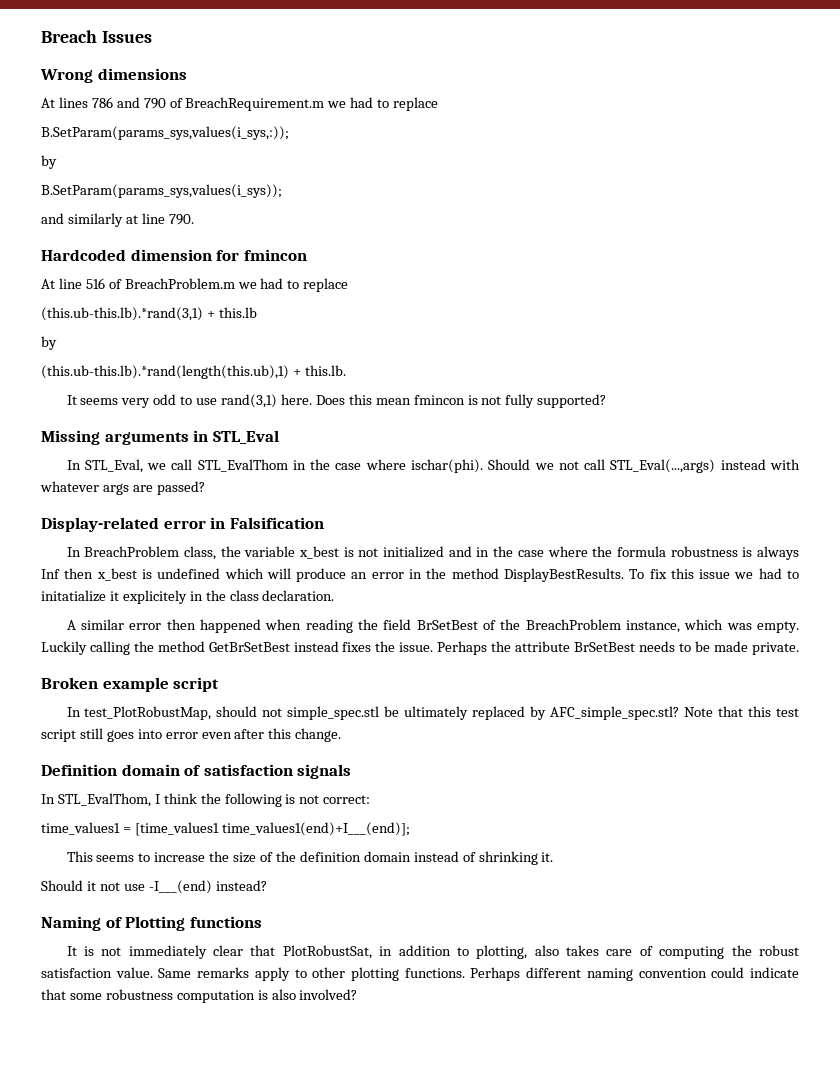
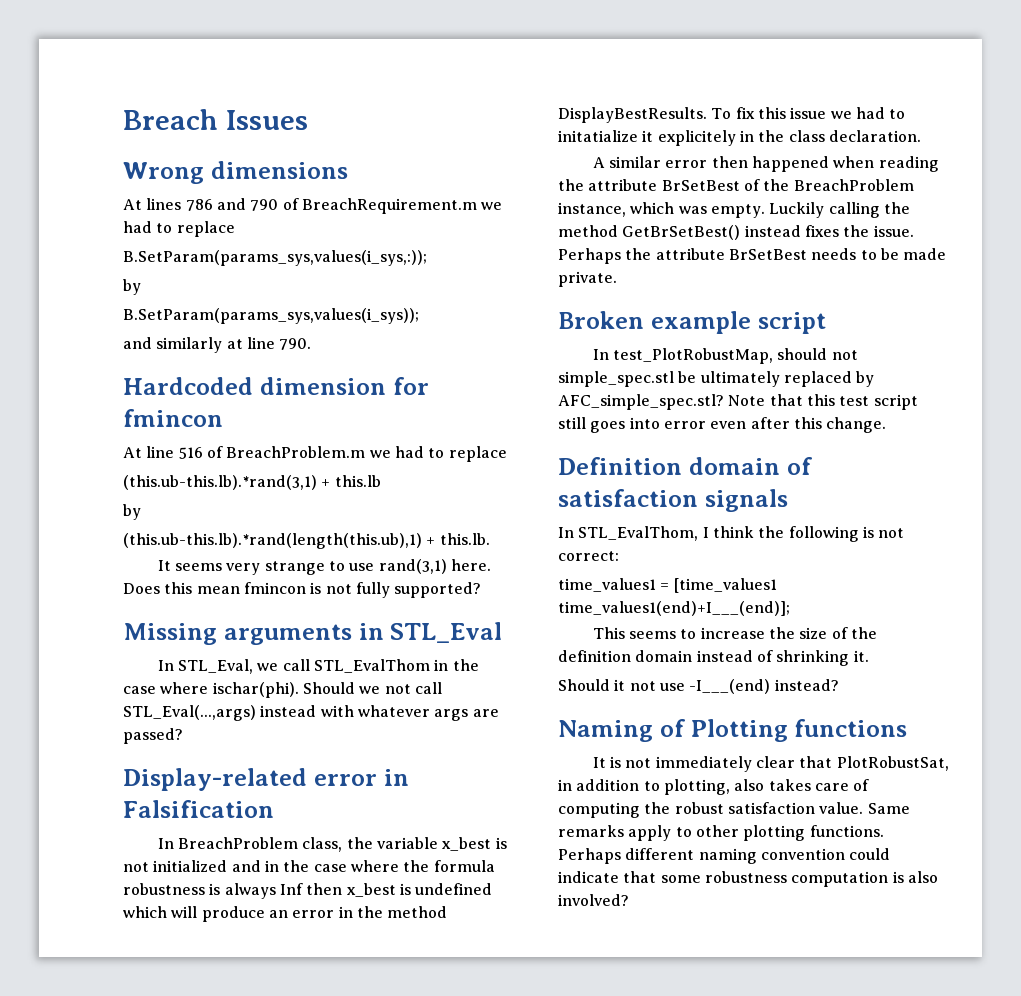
- It seems very odd to use rand(3,1) here.
+ It seems very strange to use rand(3,1) here.
- A similar error then happened when reading the field BrSetBest of the BreachProblem instance, which was empty.
+ A similar error then happened when reading the attribute BrSetBest of the BreachProblem instance, which was empty.
- Luckily calling the method GetBrSetBest instead fixes the issue.
+ Luckily calling the method GetBrSetBest() instead fixes the issue.

